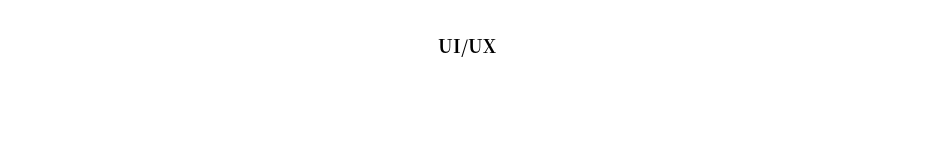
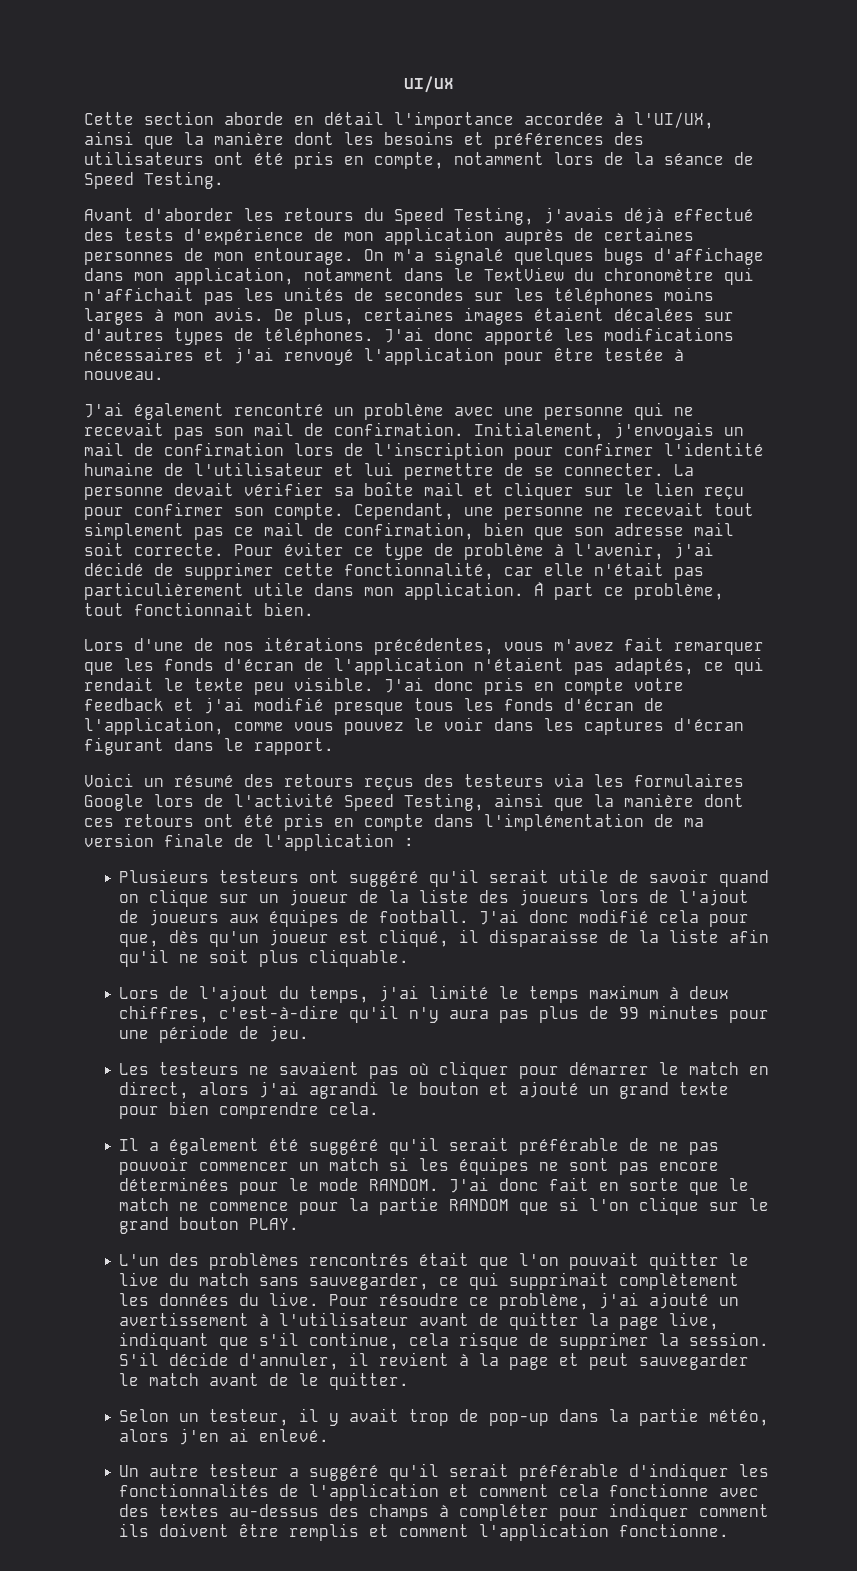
+ Cette section aborde en détail l'importance accordée à l'UI/UX, ainsi que la manière dont les besoins et préférences des utilisateurs ont été pris en compte, notamment lors de la séance de Speed Testing.
+ Avant d'aborder les retours du Speed Testing, j'avais déjà effectué des tests d'expérience de mon application auprès de certaines personnes de mon entourage. On m'a signalé quelques bugs d'affichage dans mon application, notamment dans le TextView du chronomètre qui n'affichait pas les unités de secondes sur les téléphones moins larges à mon avis. De plus, certaines images étaient décalées sur d'autres types de téléphones. J'ai donc apporté les modifications nécessaires et j'ai renvoyé l'application pour être testée à nouveau.
+ J'ai également rencontré un problème avec une personne qui ne recevait pas son mail de confirmation. Initialement, j'envoyais un mail de confirmation lors de l'inscription pour confirmer l'identité humaine de l'utilisateur et lui permettre de se connecter. La personne devait vérifier sa boîte mail et cliquer sur le lien reçu pour confirmer son compte. Cependant, une personne ne recevait tout simplement pas ce mail de confirmation, bien que son adresse mail soit correcte. Pour éviter ce type de problème à l'avenir, j'ai décidé de supprimer cette fonctionnalité, car elle n'était pas particulièrement utile dans mon application. À part ce problème, tout fonctionnait bien.
+ Lors d'une de nos itérations précédentes, vous m'avez fait remarquer que les fonds d'écran de l'application n'étaient pas adaptés, ce qui rendait le texte peu visible. J'ai donc pris en compte votre feedback et j'ai modifié presque tous les fonds d'écran de l'application, comme vous pouvez le voir dans les captures d'écran figurant dans le rapport.
+ Voici un résumé des retours reçus des testeurs via les formulaires Google lors de l'activité Speed Testing, ainsi que la manière dont ces retours ont été pris en compte dans l'implémentation de ma version finale de l'application :
+ Plusieurs testeurs ont suggéré qu'il serait utile de savoir quand on clique sur un joueur de la liste des joueurs lors de l'ajout de joueurs aux équipes de football. J'ai donc modifié cela pour que, dès qu'un joueur est cliqué, il disparaisse de la liste afin qu'il ne soit plus cliquable.
+ Lors de l'ajout du temps, j'ai limité le temps maximum à deux chiffres, c'est-à-dire qu'il n'y aura pas plus de 99 minutes pour une période de jeu.
+ Les testeurs ne savaient pas où cliquer pour démarrer le match en direct, alors j'ai agrandi le bouton et ajouté un grand texte pour bien comprendre cela.
+ Il a également été suggéré qu'il serait préférable de ne pas pouvoir commencer un match si les équipes ne sont pas encore déterminées pour le mode RANDOM. J'ai donc fait en sorte que le match ne commence pour la partie RANDOM que si l'on clique sur le grand bouton PLAY.
+ L'un des problèmes rencontrés était que l'on pouvait quitter le live du match sans sauvegarder, ce qui supprimait complètement les données du live. Pour résoudre ce problème, j'ai ajouté un avertissement à l'utilisateur avant de quitter la page live, indiquant que s'il continue, cela risque de supprimer la session. S'il décide d'annuler, il revient à la page et peut sauvegarder le match avant de le quitter.
+ Selon un testeur, il y avait trop de pop-up dans la partie météo, alors j'en ai enlevé.
+ Un autre testeur a suggéré qu'il serait préférable d'indiquer les fonctionnalités de l'application et comment cela fonctionne avec des textes au-dessus des champs à compléter pour indiquer comment ils doivent être remplis et comment l'application fonctionne.

